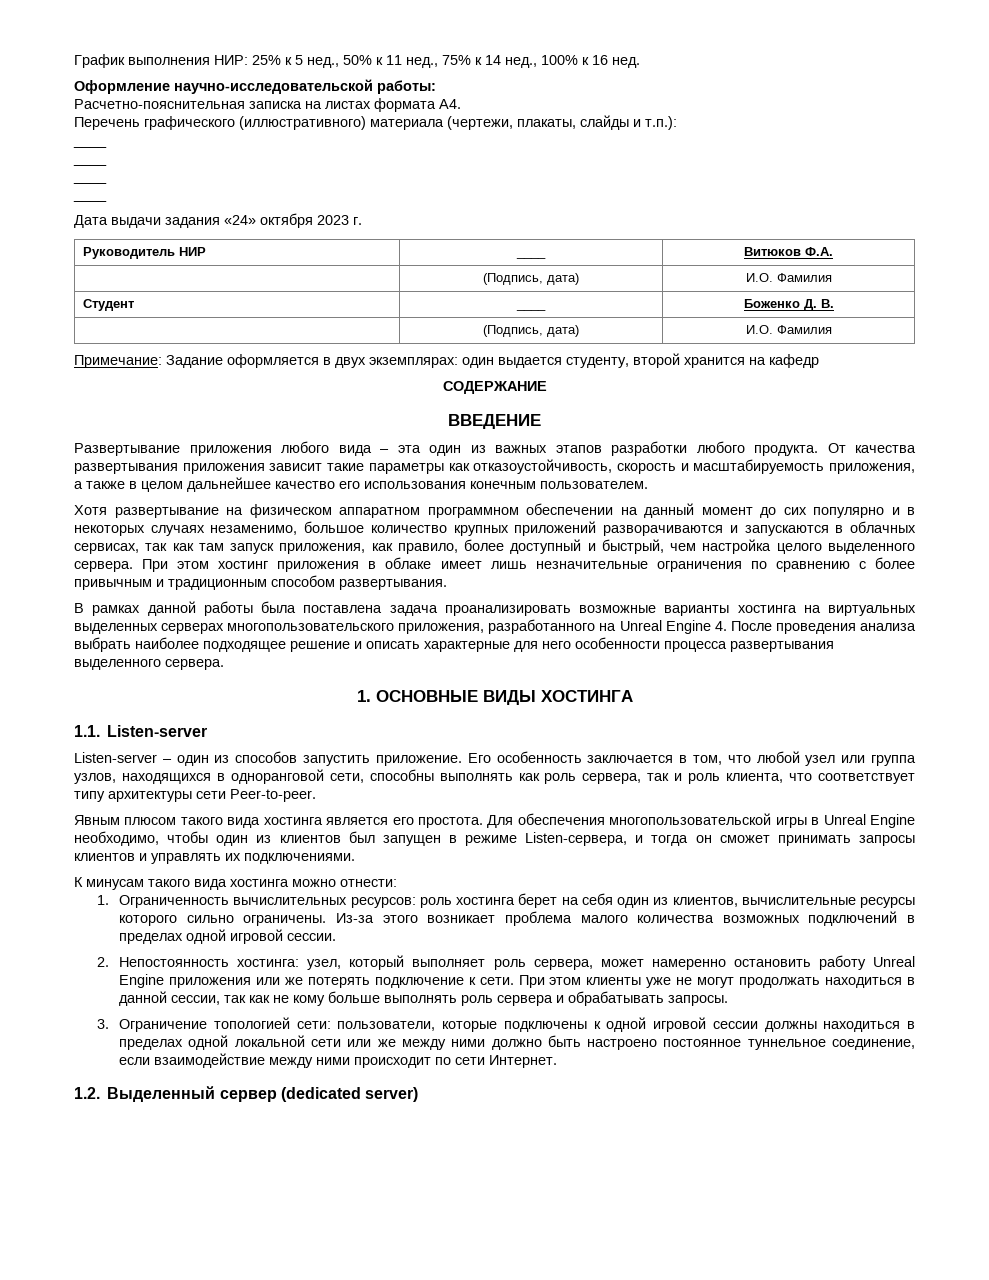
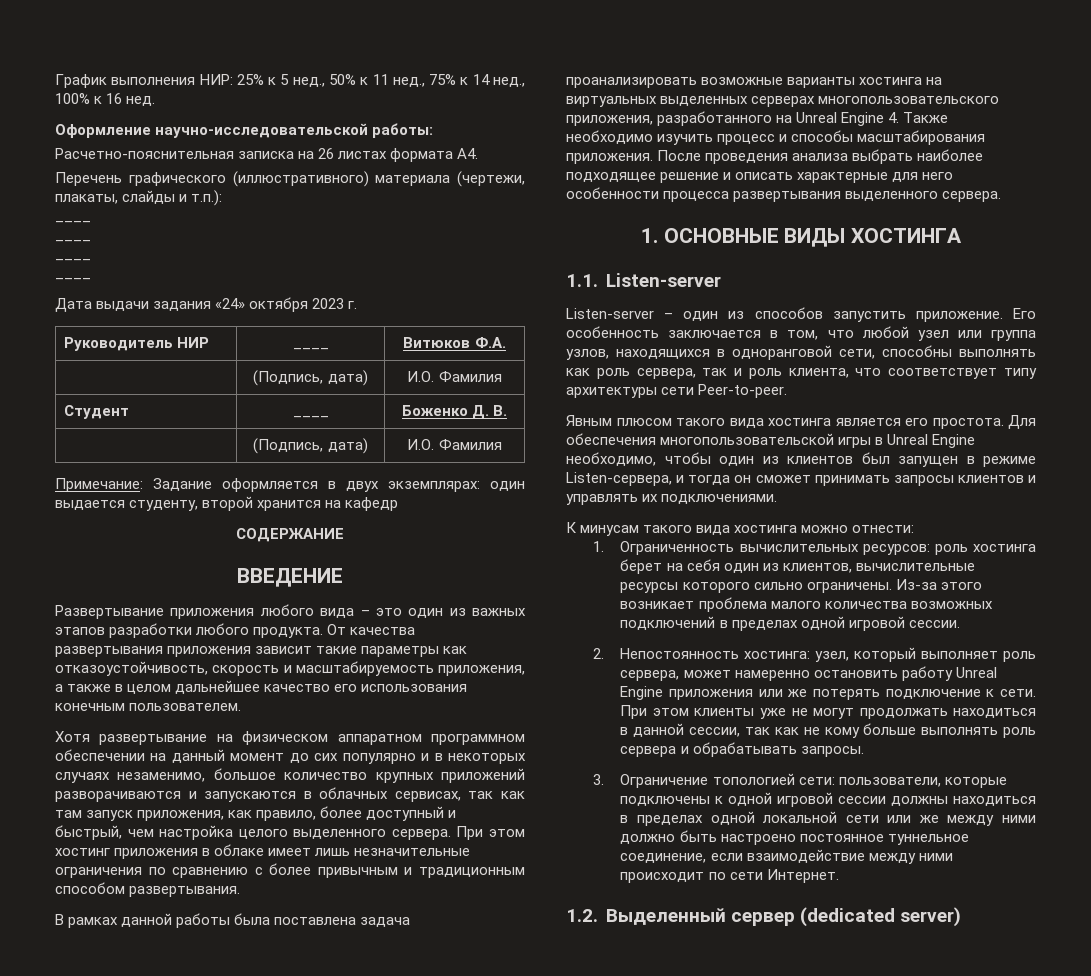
- Расчетно-пояснительная записка на листах формата А4.
+ Расчетно-пояснительная записка на 26 листах формата А4.
- Развертывание приложения любого вида – эта один из важных этапов разработки любого продукта.
+ Развертывание приложения любого вида – это один из важных этапов разработки любого продукта.
- В рамках данной работы была поставлена задача проанализировать возможные варианты хостинга на виртуальных выделенных серверах многопользовательского приложения, разработанного на Unreal Engine 4. После проведения анализа выбрать наиболее подходящее решение и описать характерные для него особенности процесса развертывания выделенного сервера.
+ В рамках данной работы была поставлена задача проанализировать возможные варианты хостинга на виртуальных выделенных серверах многопользовательского приложения, разработанного на Unreal Engine 4. Также необходимо изучить процесс и способы масштабирования приложения. После проведения анализа выбрать наиболее подходящее решение и описать характерные для него особенности процесса развертывания выделенного сервера.

